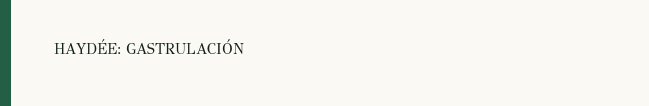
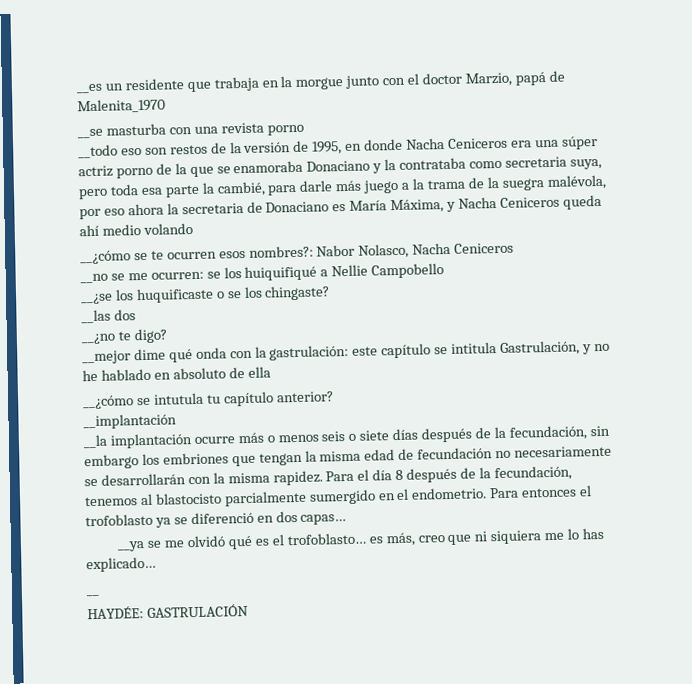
+ __es un residente que trabaja en la morgue junto con el doctor Marzio, papá de Malenita_1970
+ __se masturba con una revista porno
+ __todo eso son restos de la versión de 1995, en donde Nacha Ceniceros era una súper actriz porno de la que se enamoraba Donaciano y la contrataba como secretaria suya, pero toda esa parte la cambié, para darle más juego a la trama de la suegra malévola, por eso ahora la secretaria de Donaciano es María Máxima, y Nacha Ceniceros queda ahí medio volando
+ __¿cómo se te ocurren esos nombres?: Nabor Nolasco, Nacha Ceniceros
+ __no se me ocurren: se los huiquifiqué a Nellie Campobello
+ __¿se los huquificaste o se los chingaste?
+ __las dos
+ __¿no te digo?
+ __mejor dime qué onda con la gastrulación: este capítulo se intitula Gastrulación, y no he hablado en absoluto de ella
+ __¿cómo se intutula tu capítulo anterior?
+ __implantación
+ __la implantación ocurre más o menos seis o siete días después de la fecundación, sin embargo los embriones que tengan la misma edad de fecundación no necesariamente se desarrollarán con la misma rapidez. Para el día 8 después de la fecundación, tenemos al blastocisto parcialmente sumergido en el endometrio. Para entonces el trofoblasto ya se diferenció en dos capas…
+ __ya se me olvidó qué es el trofoblasto… es más, creo que ni siquiera me lo has explicado…
+ __

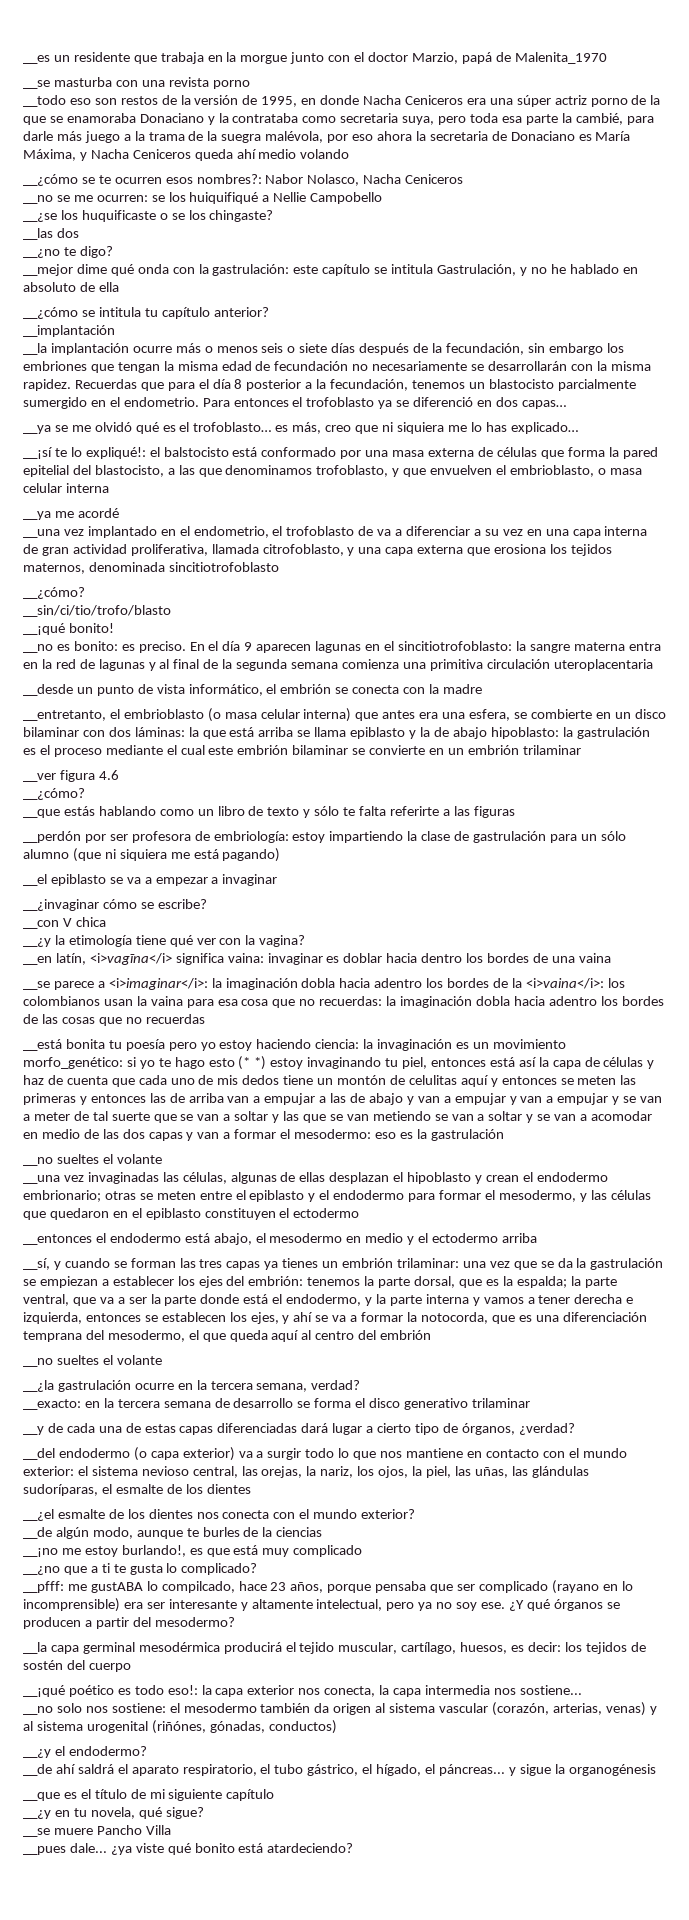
- __¿cómo se intutula tu capítulo anterior?
+ __¿cómo se intitula tu capítulo anterior?
- Para el día 8 después de la fecundación, tenemos al blastocisto parcialmente sumergido en el endometrio.
+ Recuerdas que para el día 8 posterior a la fecundación, tenemos un blastocisto parcialmente sumergido en el endometrio.
- __
- HAYDÉE: GASTRULACIÓN
+ __¡sí te lo expliqué!: el balstocisto está conformado por una masa externa de células que forma la pared epitelial del blastocisto, a las que denominamos trofoblasto, y que envuelven el embrioblasto, o masa celular interna
+ __ya me acordé
+ __una vez implantado en el endometrio, el trofoblasto de va a diferenciar a su vez en una capa interna de gran actividad proliferativa, llamada citrofoblasto, y una capa externa que erosiona los tejidos maternos, denominada sincitiotrofoblasto
+ __¿cómo?
+ __sin/ci/tio/trofo/blasto
+ __¡qué bonito!
+ __no es bonito: es preciso. En el día 9 aparecen lagunas en el sincitiotrofoblasto: la sangre materna entra en la red de lagunas y al final de la segunda semana comienza una primitiva circulación uteroplacentaria
+ __desde un punto de vista informático, el embrión se conecta con la madre
+ __entretanto, el embrioblasto (o masa celular interna) que antes era una esfera, se combierte en un disco bilaminar con dos láminas: la que está arriba se llama epiblasto y la de abajo hipoblasto: la gastrulación es el proceso mediante el cual este embrión bilaminar se convierte en un embrión trilaminar
+ __ver figura 4.6
+ __¿cómo?
+ __que estás hablando como un libro de texto y sólo te falta referirte a las figuras
+ __perdón por ser profesora de embriología: estoy impartiendo la clase de gastrulación para un sólo alumno (que ni siquiera me está pagando)
+ __el epiblasto se va a empezar a invaginar
+ __¿invaginar cómo se escribe?
+ __con V chica
+ __¿y la etimología tiene qué ver con la vagina?
+ __en latín, <i>vagīna</i> significa vaina: invaginar es doblar hacia dentro los bordes de una vaina
+ __se parece a <i>imaginar</i>: la imaginación dobla hacia adentro los bordes de la <i>vaina</i>: los colombianos usan la vaina para esa cosa que no recuerdas: la imaginación dobla hacia adentro los bordes de las cosas que no recuerdas
+ __está bonita tu poesía pero yo estoy haciendo ciencia: la invaginación es un movimiento morfo_genético: si yo te hago esto (* *) estoy invaginando tu piel, entonces está así la capa de células y haz de cuenta que cada uno de mis dedos tiene un montón de celulitas aquí y entonces se meten las primeras y entonces las de arriba van a empujar a las de abajo y van a empujar y van a empujar y se van a meter de tal suerte que se van a soltar y las que se van metiendo se van a soltar y se van a acomodar en medio de las dos capas y van a formar el mesodermo: eso es la gastrulación
+ __no sueltes el volante
+ __una vez invaginadas las células, algunas de ellas desplazan el hipoblasto y crean el endodermo embrionario; otras se meten entre el epiblasto y el endodermo para formar el mesodermo, y las células que quedaron en el epiblasto constituyen el ectodermo
+ __entonces el endodermo está abajo, el mesodermo en medio y el ectodermo arriba
+ __sí, y cuando se forman las tres capas ya tienes un embrión trilaminar: una vez que se da la gastrulación se empiezan a establecer los ejes del embrión: tenemos la parte dorsal, que es la espalda; la parte ventral, que va a ser la parte donde está el endodermo, y la parte interna y vamos a tener derecha e izquierda, entonces se establecen los ejes, y ahí se va a formar la notocorda, que es una diferenciación temprana del mesodermo, el que queda aquí al centro del embrión
+ __no sueltes el volante
+ __¿la gastrulación ocurre en la tercera semana, verdad?
+ __exacto: en la tercera semana de desarrollo se forma el disco generativo trilaminar
+ __y de cada una de estas capas diferenciadas dará lugar a cierto tipo de órganos, ¿verdad?
+ __del endodermo (o capa exterior) va a surgir todo lo que nos mantiene en contacto con el mundo exterior: el sistema nevioso central, las orejas, la nariz, los ojos, la piel, las uñas, las glándulas sudoríparas, el esmalte de los dientes
+ __¿el esmalte de los dientes nos conecta con el mundo exterior?
+ __de algún modo, aunque te burles de la ciencias
+ __¡no me estoy burlando!, es que está muy complicado
+ __¿no que a ti te gusta lo complicado?
+ __pfff: me gustABA lo compilcado, hace 23 años, porque pensaba que ser complicado (rayano en lo incomprensible) era ser interesante y altamente intelectual, pero ya no soy ese. ¿Y qué órganos se producen a partir del mesodermo?
+ __la capa germinal mesodérmica producirá el tejido muscular, cartílago, huesos, es decir: los tejidos de sostén del cuerpo
+ __¡qué poético es todo eso!: la capa exterior nos conecta, la capa intermedia nos sostiene...
+ __no solo nos sostiene: el mesodermo también da origen al sistema vascular (corazón, arterias, venas) y al sistema urogenital (riñónes, gónadas, conductos)
+ __¿y el endodermo?
+ __de ahí saldrá el aparato respiratorio, el tubo gástrico, el hígado, el páncreas... y sigue la organogénesis
+ __que es el título de mi siguiente capítulo
+ __¿y en tu novela, qué sigue?
+ __se muere Pancho Villa
+ __pues dale... ¿ya viste qué bonito está atardeciendo?

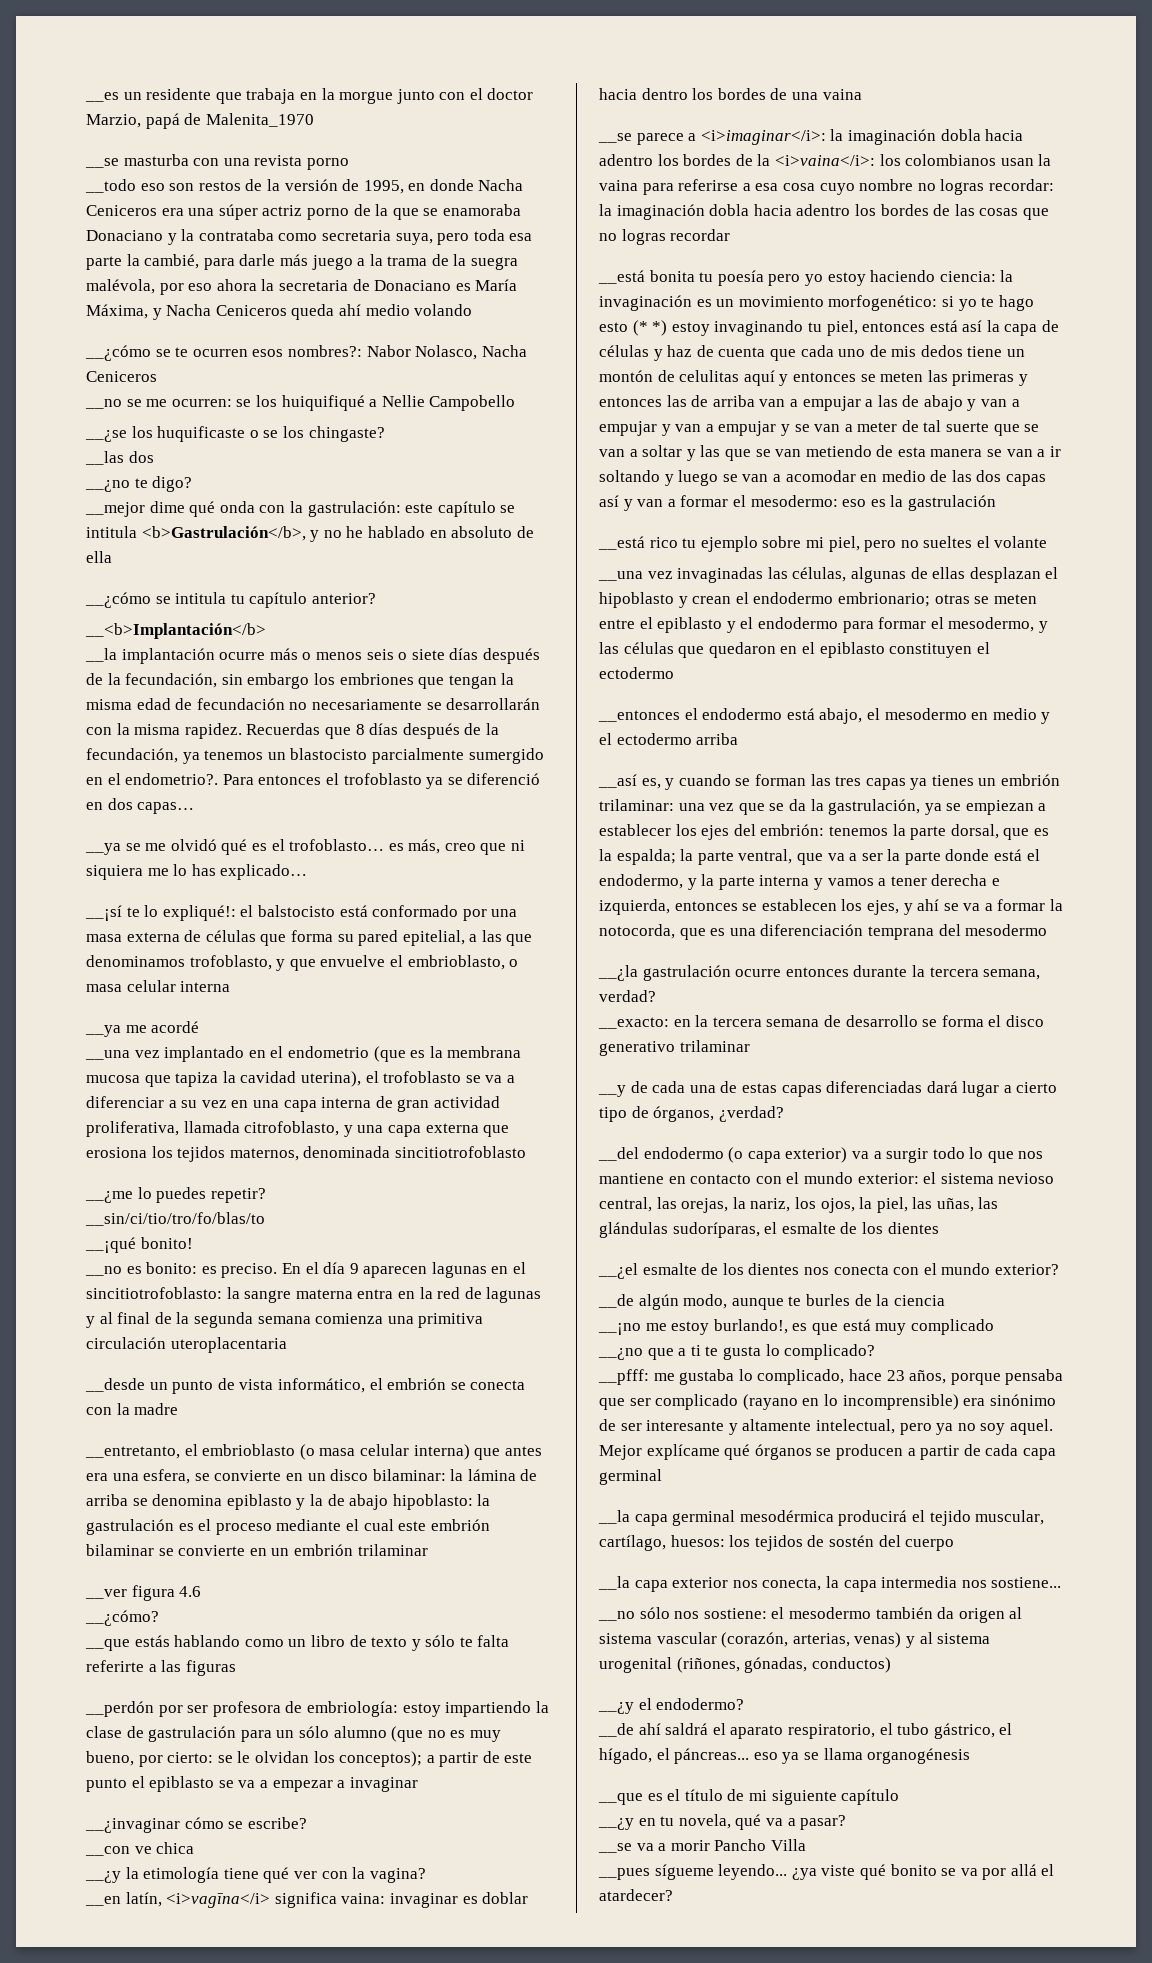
- __mejor dime qué onda con la gastrulación: este capítulo se intitula Gastrulación, y no he hablado en absoluto de ella
+ __mejor dime qué onda con la gastrulación: este capítulo se intitula <b>Gastrulación</b>, y no he hablado en absoluto de ella
- __implantación
+ __<b>Implantación</b>
- Recuerdas que para el día 8 posterior a la fecundación, tenemos un blastocisto parcialmente sumergido en el endometrio.
+ Recuerdas que 8 días después de la fecundación, ya tenemos un blastocisto parcialmente sumergido en el endometrio?.
- __¡sí te lo expliqué!: el balstocisto está conformado por una masa externa de células que forma la pared epitelial del blastocisto, a las que denominamos trofoblasto, y que envuelven el embrioblasto, o masa celular interna
+ __¡sí te lo expliqué!: el balstocisto está conformado por una masa externa de células que forma su pared epitelial, a las que denominamos trofoblasto, y que envuelve el embrioblasto, o masa celular interna
- __una vez implantado en el endometrio, el trofoblasto de va a diferenciar a su vez en una capa interna de gran actividad proliferativa, llamada citrofoblasto, y una capa externa que erosiona los tejidos maternos, denominada sincitiotrofoblasto
- __¿cómo?
- __sin/ci/tio/trofo/blasto
+ __una vez implantado en el endometrio (que es la membrana mucosa que tapiza la cavidad uterina), el trofoblasto se va a diferenciar a su vez en una capa interna de gran actividad proliferativa, llamada citrofoblasto, y una capa externa que erosiona los tejidos maternos, denominada sincitiotrofoblasto
+ __¿me lo puedes repetir?
+ __sin/ci/tio/tro/fo/blas/to
- __entretanto, el embrioblasto (o masa celular interna) que antes era una esfera, se combierte en un disco bilaminar con dos láminas: la que está arriba se llama epiblasto y la de abajo hipoblasto: la gastrulación es el proceso mediante el cual este embrión bilaminar se convierte en un embrión trilaminar
+ __entretanto, el embrioblasto (o masa celular interna) que antes era una esfera, se convierte en un disco bilaminar: la lámina de arriba se denomina epiblasto y la de abajo hipoblasto: la gastrulación es el proceso mediante el cual este embrión bilaminar se convierte en un embrión trilaminar
- __perdón por ser profesora de embriología: estoy impartiendo la clase de gastrulación para un sólo alumno (que ni siquiera me está pagando)
- __el epiblasto se va a empezar a invaginar
+ __perdón por ser profesora de embriología: estoy impartiendo la clase de gastrulación para un sólo alumno (que no es muy bueno, por cierto: se le olvidan los conceptos); a partir de este punto el epiblasto se va a empezar a invaginar
- __con V chica
+ __con ve chica
- __se parece a <i>imaginar</i>: la imaginación dobla hacia adentro los bordes de la <i>vaina</i>: los colombianos usan la vaina para esa cosa que no recuerdas: la imaginación dobla hacia adentro los bordes de las cosas que no recuerdas
+ __se parece a <i>imaginar</i>: la imaginación dobla hacia adentro los bordes de la <i>vaina</i>: los colombianos usan la vaina para referirse a esa cosa cuyo nombre no logras recordar: la imaginación dobla hacia adentro los bordes de las cosas que no logras recordar
- la invaginación es un movimiento morfo_genético:
+ la invaginación es un movimiento morfogenético:
- si yo te hago esto (* *) estoy invaginando tu piel, entonces está así la capa de células y haz de cuenta que cada uno de mis dedos tiene un montón de celulitas aquí y entonces se meten las primeras y entonces las de arriba van a empujar a las de abajo y van a empujar y van a empujar y se van a meter de tal suerte que se van a soltar y las que se van metiendo se van a soltar y se van a acomodar en medio de las dos capas y van a formar el mesodermo:
+ si yo te hago esto (* *) estoy invaginando tu piel, entonces está así la capa de células y haz de cuenta que cada uno de mis dedos tiene un montón de celulitas aquí y entonces se meten las primeras y entonces las de arriba van a empujar a las de abajo y van a empujar y van a empujar y se van a meter de tal suerte que se van a soltar y las que se van metiendo de esta manera se van a ir soltando y luego se van a acomodar en medio de las dos capas así y van a formar el mesodermo:
  eso es la gastrulación
- __no sueltes el volante
+ __está rico tu ejemplo sobre mi piel, pero no sueltes el volante
- __sí, y cuando se forman las tres capas ya tienes un embrión trilaminar:
+ __así es, y cuando se forman las tres capas ya tienes un embrión trilaminar:
- una vez que se da la gastrulación se empiezan a establecer los ejes del embrión:
+ una vez que se da la gastrulación, ya se empiezan a establecer los ejes del embrión:
- la parte ventral, que va a ser la parte donde está el endodermo, y la parte interna y vamos a tener derecha e izquierda, entonces se establecen los ejes, y ahí se va a formar la notocorda, que es una diferenciación temprana del mesodermo, el que queda aquí al centro del embrión
- __no sueltes el volante
+ la parte ventral, que va a ser la parte donde está el endodermo, y la parte interna y vamos a tener derecha e izquierda, entonces se establecen los ejes, y ahí se va a formar la notocorda, que es una diferenciación temprana del mesodermo
- __¿la gastrulación ocurre en la tercera semana, verdad?
+ __¿la gastrulación ocurre entonces durante la tercera semana, verdad?
- __de algún modo, aunque te burles de la ciencias
+ __de algún modo, aunque te burles de la ciencia
- __pfff: me gustABA lo compilcado, hace 23 años, porque pensaba que ser complicado (rayano en lo incomprensible) era ser interesante y altamente intelectual, pero ya no soy ese. ¿Y qué órganos se producen a partir del mesodermo?
+ __pfff: me gustaba lo complicado, hace 23 años, porque pensaba que ser complicado (rayano en lo incomprensible) era sinónimo de ser interesante y altamente intelectual, pero ya no soy aquel. Mejor explícame qué órganos se producen a partir de cada capa germinal
- __la capa germinal mesodérmica producirá el tejido muscular, cartílago, huesos, es decir: los tejidos de sostén del cuerpo
+ __la capa germinal mesodérmica producirá el tejido muscular, cartílago, huesos: los tejidos de sostén del cuerpo
- __¡qué poético es todo eso!: la capa exterior nos conecta, la capa intermedia nos sostiene...
+ __la capa exterior nos conecta, la capa intermedia nos sostiene...
- __no solo nos sostiene: el mesodermo también da origen al sistema vascular (corazón, arterias, venas) y al sistema urogenital (riñónes, gónadas, conductos)
+ __no sólo nos sostiene: el mesodermo también da origen al sistema vascular (corazón, arterias, venas) y al sistema urogenital (riñones, gónadas, conductos)
- __de ahí saldrá el aparato respiratorio, el tubo gástrico, el hígado, el páncreas... y sigue la organogénesis
+ __de ahí saldrá el aparato respiratorio, el tubo gástrico, el hígado, el páncreas... eso ya se llama organogénesis
- __¿y en tu novela, qué sigue?
- __se muere Pancho Villa
+ __¿y en tu novela, qué va a pasar?
+ __se va a morir Pancho Villa
- __pues dale...
+ __pues sígueme leyendo...
- ¿ya viste qué bonito está atardeciendo?
+ ¿ya viste qué bonito se va por allá el atardecer?

